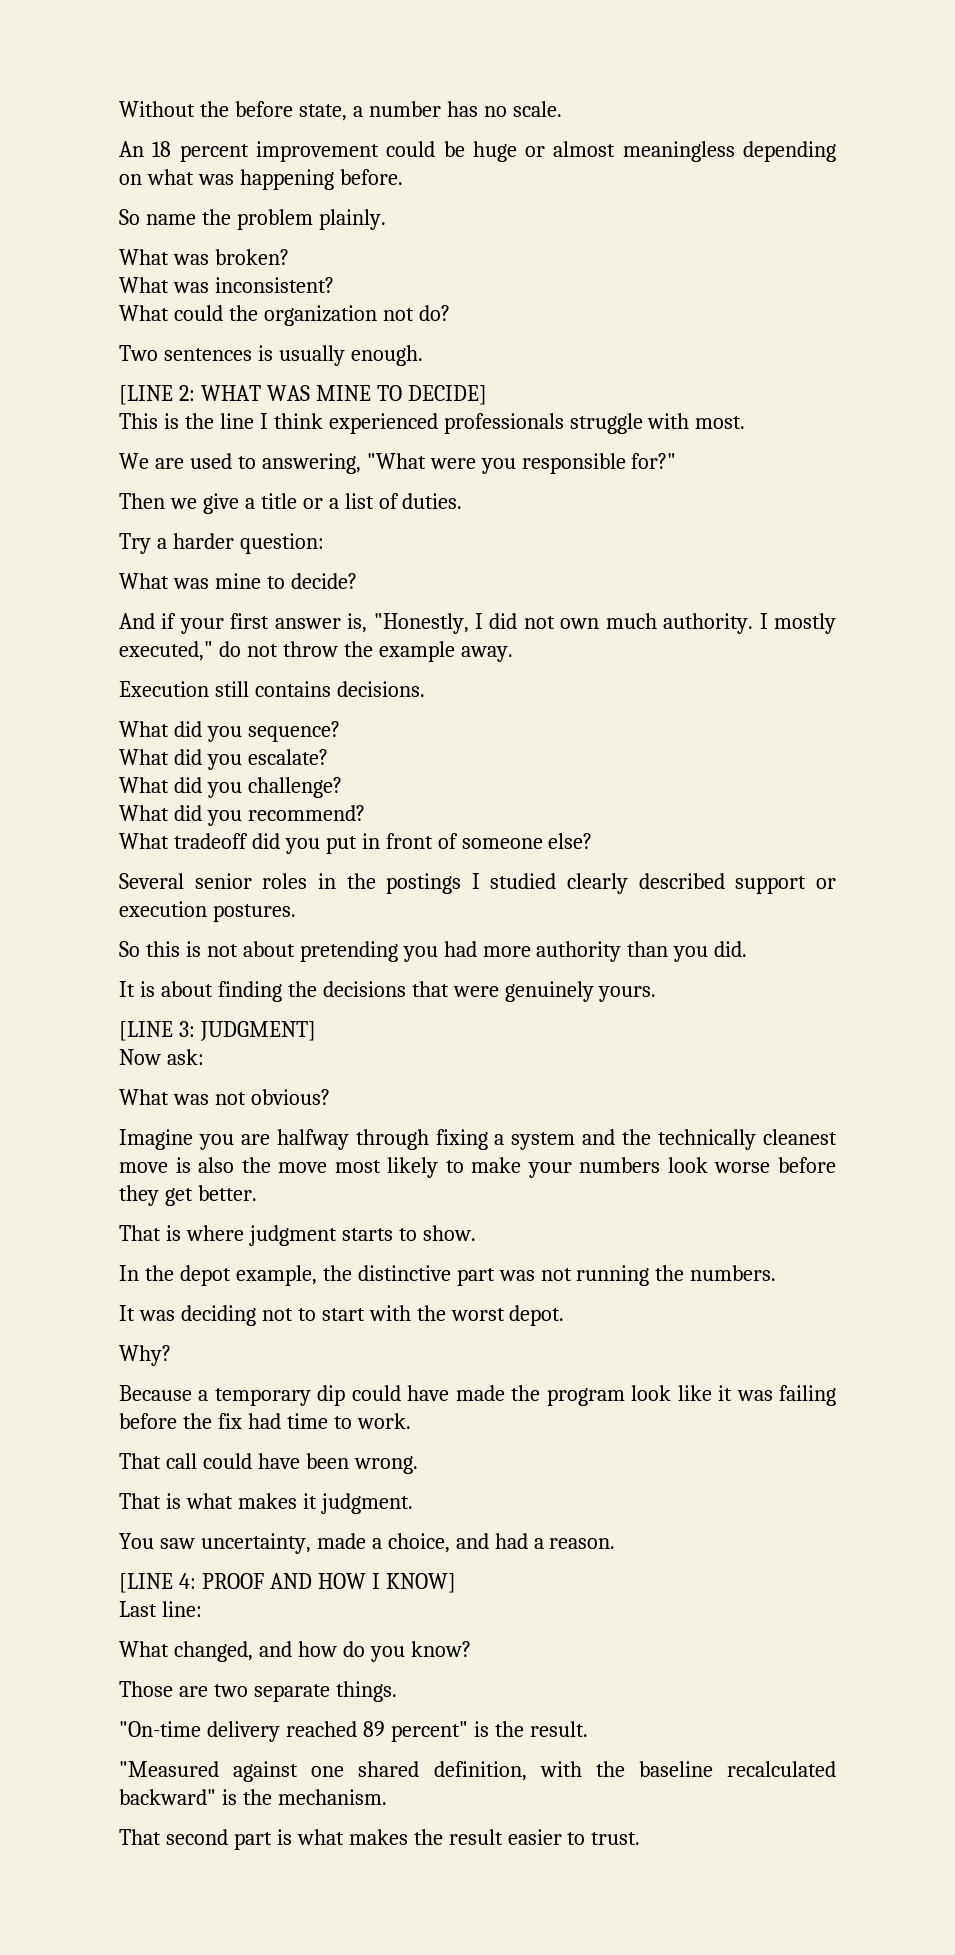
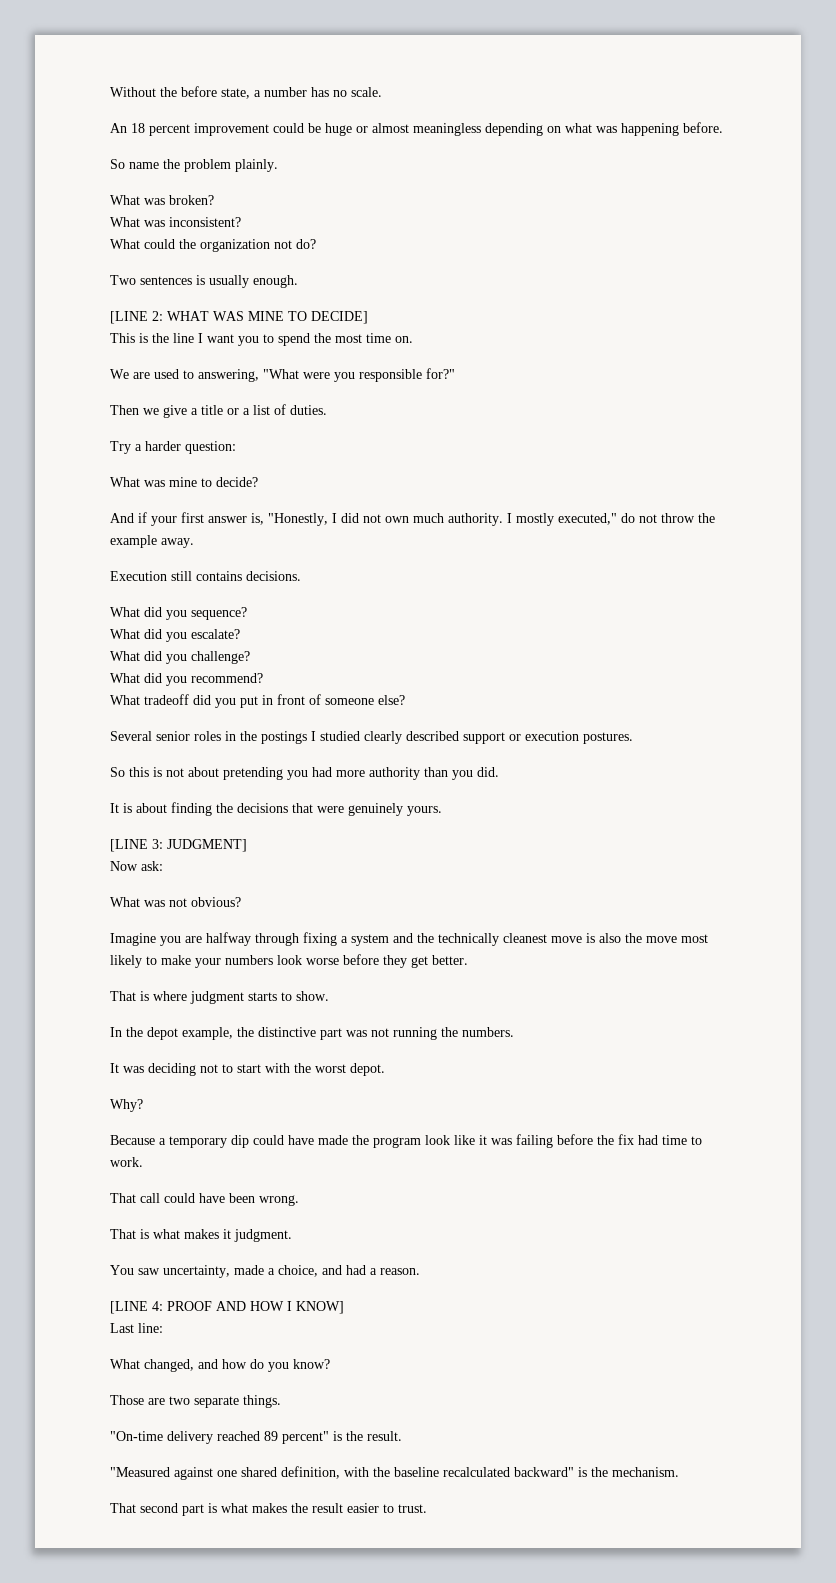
- This is the line I think experienced professionals struggle with most.
+ This is the line I want you to spend the most time on.

